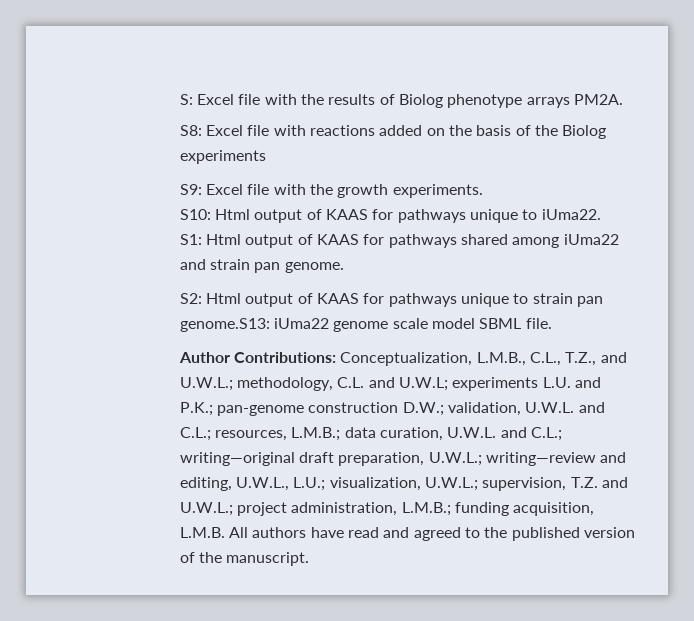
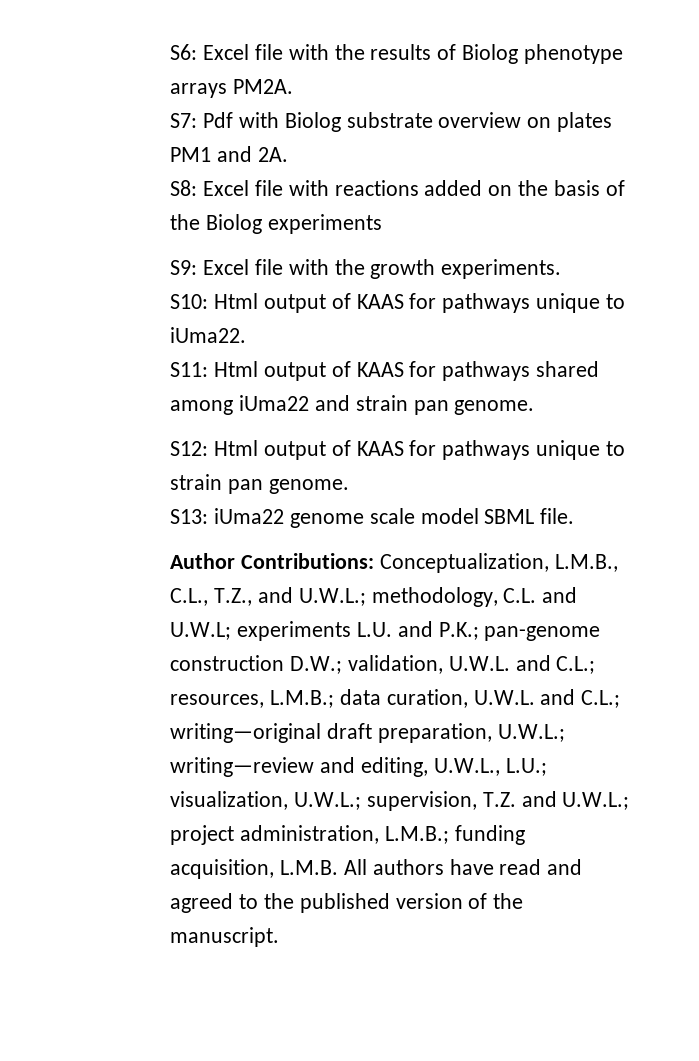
- S: Excel file with the results of Biolog phenotype arrays PM2A.
+ S6: Excel file with the results of Biolog phenotype arrays PM2A.
+ S7: Pdf with Biolog substrate overview on plates PM1 and 2A.
- S1: Html output of KAAS for pathways shared among iUma22 and strain pan genome.
+ S11: Html output of KAAS for pathways shared among iUma22 and strain pan genome.
- S2: Html output of KAAS for pathways unique to strain pan genome.S13: iUma22 genome scale model SBML file.
+ S12: Html output of KAAS for pathways unique to strain pan genome.
+ S13: iUma22 genome scale model SBML file.

